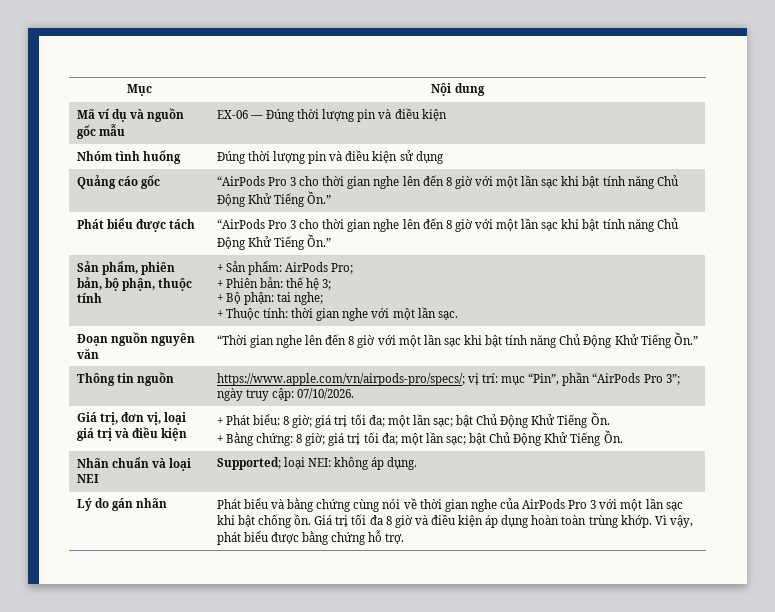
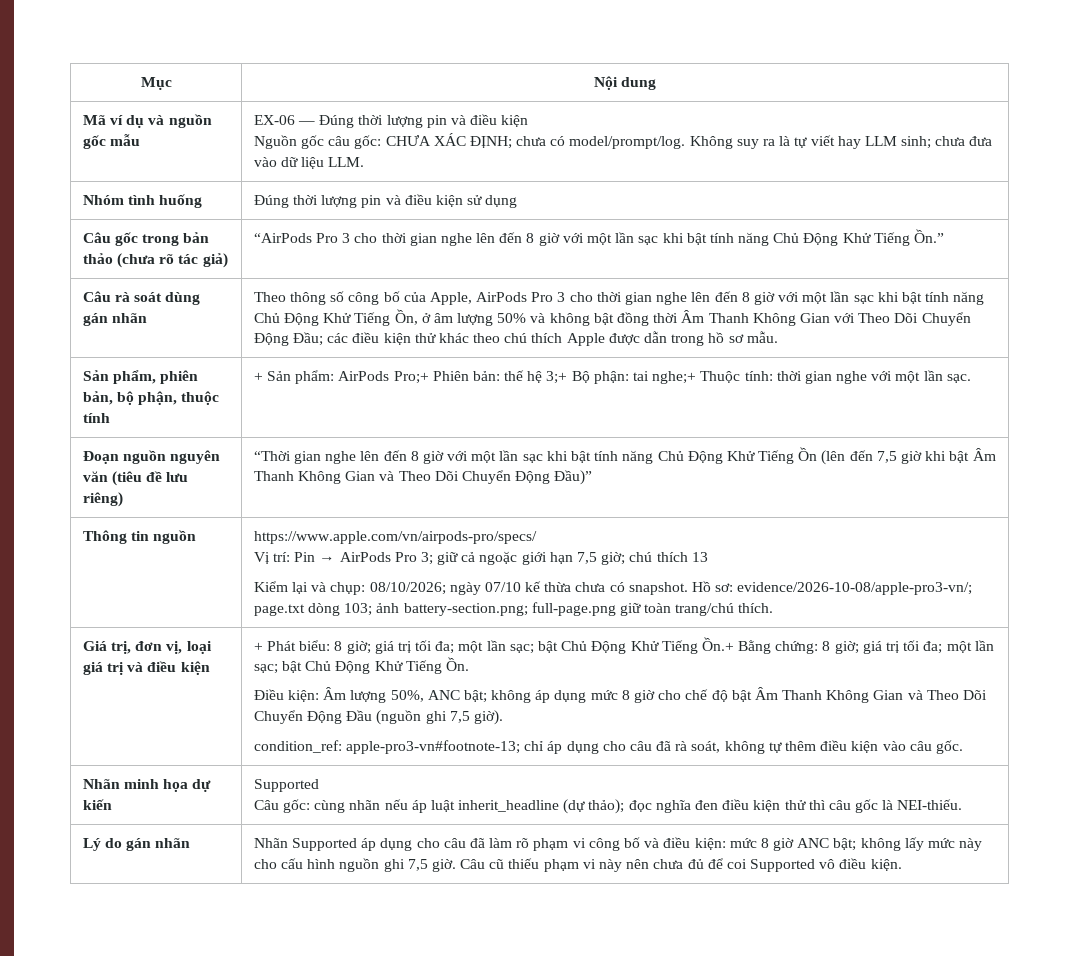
+ Nguồn gốc câu gốc: CHƯA XÁC ĐỊNH; chưa có model/prompt/log. Không suy ra là tự viết hay LLM sinh; chưa đưa vào dữ liệu LLM.
- Quảng cáo gốc | “AirPods Pro 3 cho thời gian nghe lên đến 8 giờ với một lần sạc khi bật tính năng Chủ Động Khử Tiếng Ồn.”
+ Câu gốc trong bản thảo (chưa rõ tác giả) | “AirPods Pro 3 cho thời gian nghe lên đến 8 giờ với một lần sạc khi bật tính năng Chủ Động Khử Tiếng Ồn.”
- Phát biểu được tách | “AirPods Pro 3 cho thời gian nghe lên đến 8 giờ với một lần sạc khi bật tính năng Chủ Động Khử Tiếng Ồn.”
+ Câu rà soát dùng gán nhãn | Theo thông số công bố của Apple, AirPods Pro 3 cho thời gian nghe lên đến 8 giờ với một lần sạc khi bật tính năng Chủ Động Khử Tiếng Ồn, ở âm lượng 50% và không bật đồng thời Âm Thanh Không Gian với Theo Dõi Chuyển Động Đầu; các điều kiện thử khác theo chú thích Apple được dẫn trong hồ sơ mẫu.
- Sản phẩm, phiên bản, bộ phận, thuộc tính | + Sản phẩm: AirPods Pro;
- + Phiên bản: thế hệ 3;
- + Bộ phận: tai nghe;
- + Thuộc tính: thời gian nghe với một lần sạc.
+ Sản phẩm, phiên bản, bộ phận, thuộc tính | + Sản phẩm: AirPods Pro;+ Phiên bản: thế hệ 3;+ Bộ phận: tai nghe;+ Thuộc tính: thời gian nghe với một lần sạc.
- Đoạn nguồn nguyên văn
+ Đoạn nguồn nguyên văn (tiêu đề lưu riêng)
- “Thời gian nghe lên đến 8 giờ với một lần sạc khi bật tính năng Chủ Động Khử Tiếng Ồn.”
- Thông tin nguồn | https://www.apple.com/vn/airpods-pro/specs/; vị trí: mục “Pin”, phần “AirPods Pro 3”; ngày truy cập: 07/10/2026.
+ “Thời gian nghe lên đến 8 giờ với một lần sạc khi bật tính năng Chủ Động Khử Tiếng Ồn (lên đến 7,5 giờ khi bật Âm Thanh Không Gian và Theo Dõi Chuyển Động Đầu)”
+ Thông tin nguồn | https://www.apple.com/vn/airpods-pro/specs/
+ Vị trí: Pin → AirPods Pro 3; giữ cả ngoặc giới hạn 7,5 giờ; chú thích 13
+ Kiểm lại và chụp: 08/10/2026; ngày 07/10 kế thừa chưa có snapshot. Hồ sơ: evidence/2026-10-08/apple-pro3-vn/; page.txt dòng 103; ảnh battery-section.png; full-page.png giữ toàn trang/chú thích.
- + Phát biểu: 8 giờ; giá trị tối đa; một lần sạc; bật Chủ Động Khử Tiếng Ồn.
- + Bằng chứng: 8 giờ; giá trị tối đa; một lần sạc; bật Chủ Động Khử Tiếng Ồn.
+ + Phát biểu: 8 giờ; giá trị tối đa; một lần sạc; bật Chủ Động Khử Tiếng Ồn.+ Bằng chứng: 8 giờ; giá trị tối đa; một lần sạc; bật Chủ Động Khử Tiếng Ồn.
- Nhãn chuẩn và loại NEI | Supported; loại NEI: không áp dụng.
- Lý do gán nhãn | Phát biểu và bằng chứng cùng nói về thời gian nghe của AirPods Pro 3 với một lần sạc khi bật chống ồn. Giá trị tối đa 8 giờ và điều kiện áp dụng hoàn toàn trùng khớp. Vì vậy, phát biểu được bằng chứng hỗ trợ.
+ Điều kiện: Âm lượng 50%, ANC bật; không áp dụng mức 8 giờ cho chế độ bật Âm Thanh Không Gian và Theo Dõi Chuyển Động Đầu (nguồn ghi 7,5 giờ).
+ condition_ref: apple-pro3-vn#footnote-13; chỉ áp dụng cho câu đã rà soát, không tự thêm điều kiện vào câu gốc.
+ Nhãn minh họa dự kiến | Supported
+ Câu gốc: cùng nhãn nếu áp luật inherit_headline (dự thảo); đọc nghĩa đen điều kiện thử thì câu gốc là NEI-thiếu.
+ Lý do gán nhãn | Nhãn Supported áp dụng cho câu đã làm rõ phạm vi công bố và điều kiện: mức 8 giờ ANC bật; không lấy mức này cho cấu hình nguồn ghi 7,5 giờ. Câu cũ thiếu phạm vi này nên chưa đủ để coi Supported vô điều kiện.

